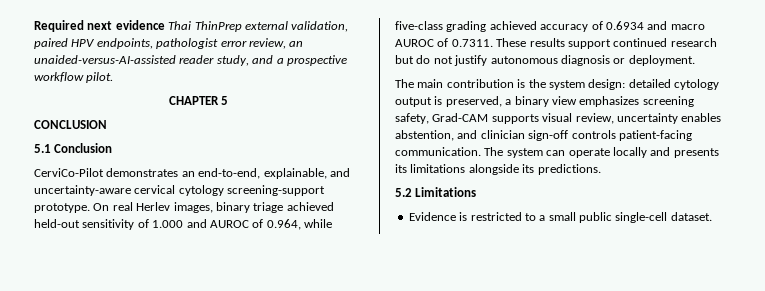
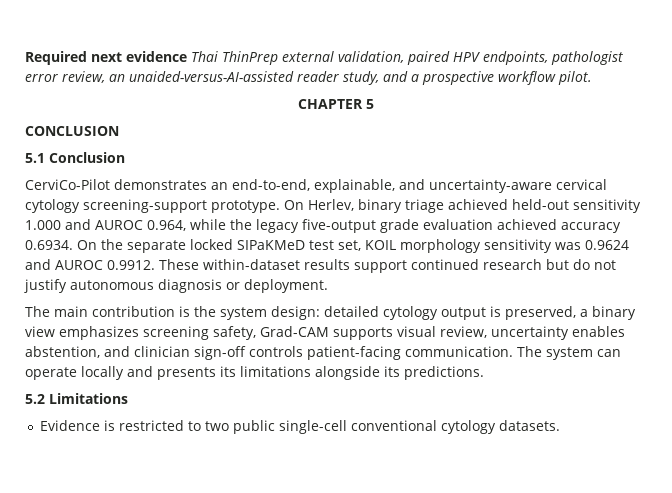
- On real Herlev images, binary triage achieved held-out sensitivity of 1.000 and AUROC of 0.964, while five-class grading achieved accuracy of 0.6934 and macro AUROC of 0.7311. These results support continued research but do not justify autonomous diagnosis or deployment.
+ On Herlev, binary triage achieved held-out sensitivity 1.000 and AUROC 0.964, while the legacy five-output grade evaluation achieved accuracy 0.6934. On the separate locked SIPaKMeD test set, KOIL morphology sensitivity was 0.9624 and AUROC 0.9912. These within-dataset results support continued research but do not justify autonomous diagnosis or deployment.
- Evidence is restricted to a small public single-cell dataset.
+ Evidence is restricted to two public single-cell conventional cytology datasets.

